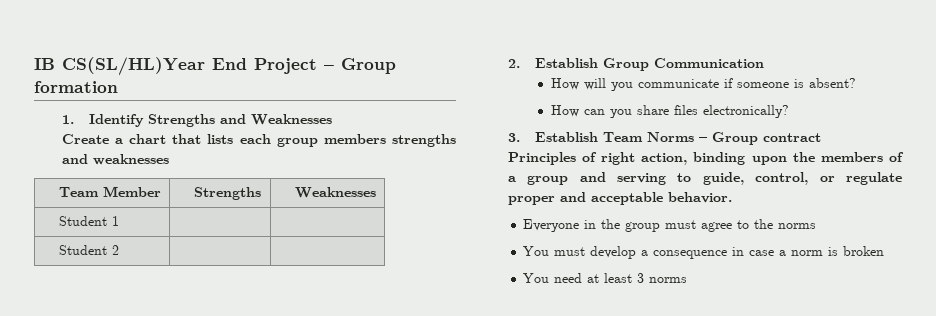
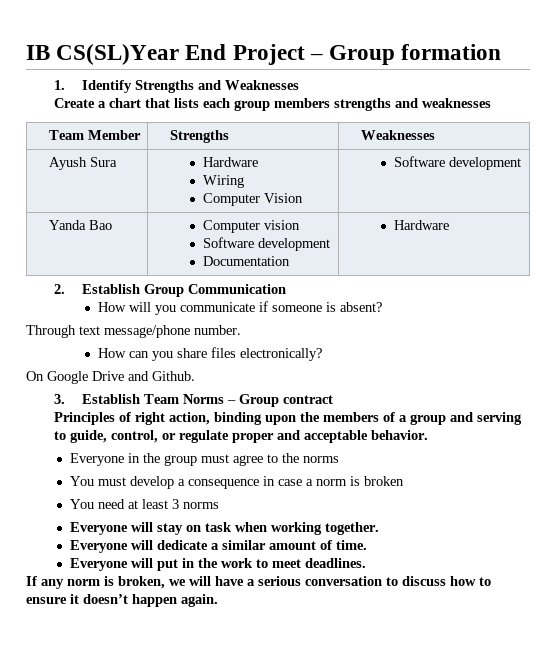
- IB CS(SL/HL)Year End Project – Group formation
+ IB CS(SL)Year End Project – Group formation
- Student 1 | |
- Student 2 | |
+ Ayush Sura | Hardware
+ Wiring
+ Computer Vision | Software development
+ Yanda Bao | Computer vision
+ Software development
+ Documentation | Hardware
+ Through text message/phone number.
+ On Google Drive and Github.
+ Everyone will stay on task when working together.
+ Everyone will dedicate a similar amount of time.
+ Everyone will put in the work to meet deadlines.
+ If any norm is broken, we will have a serious conversation to discuss how to ensure it doesn’t happen again.

